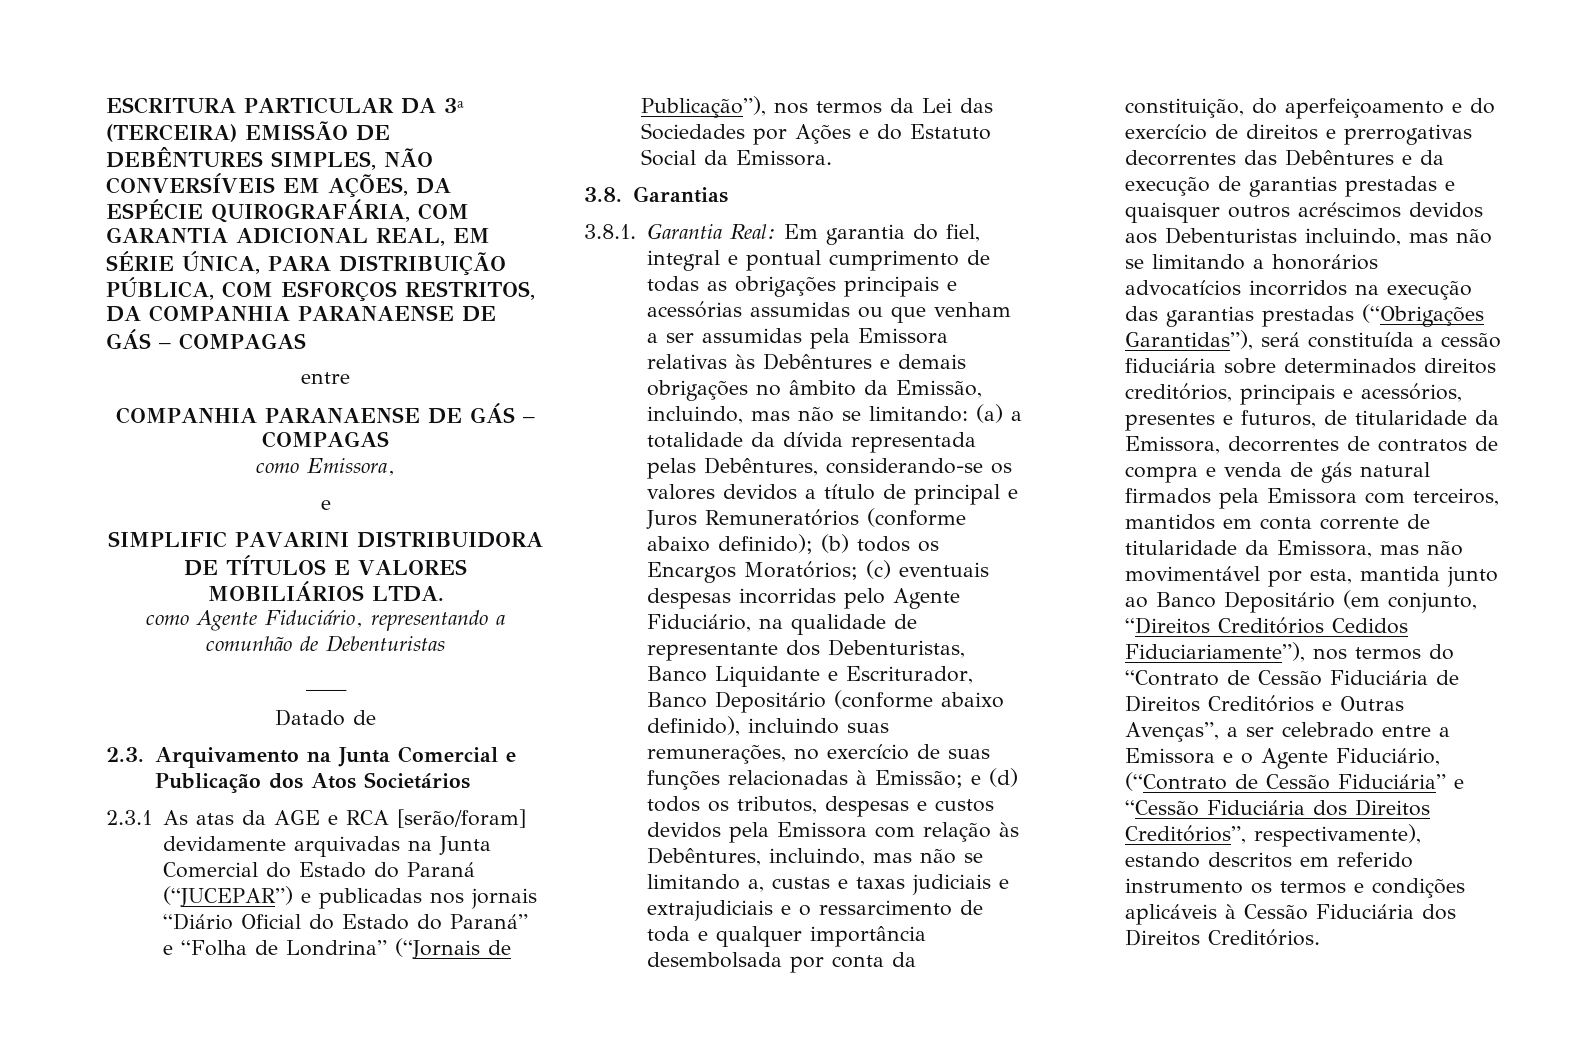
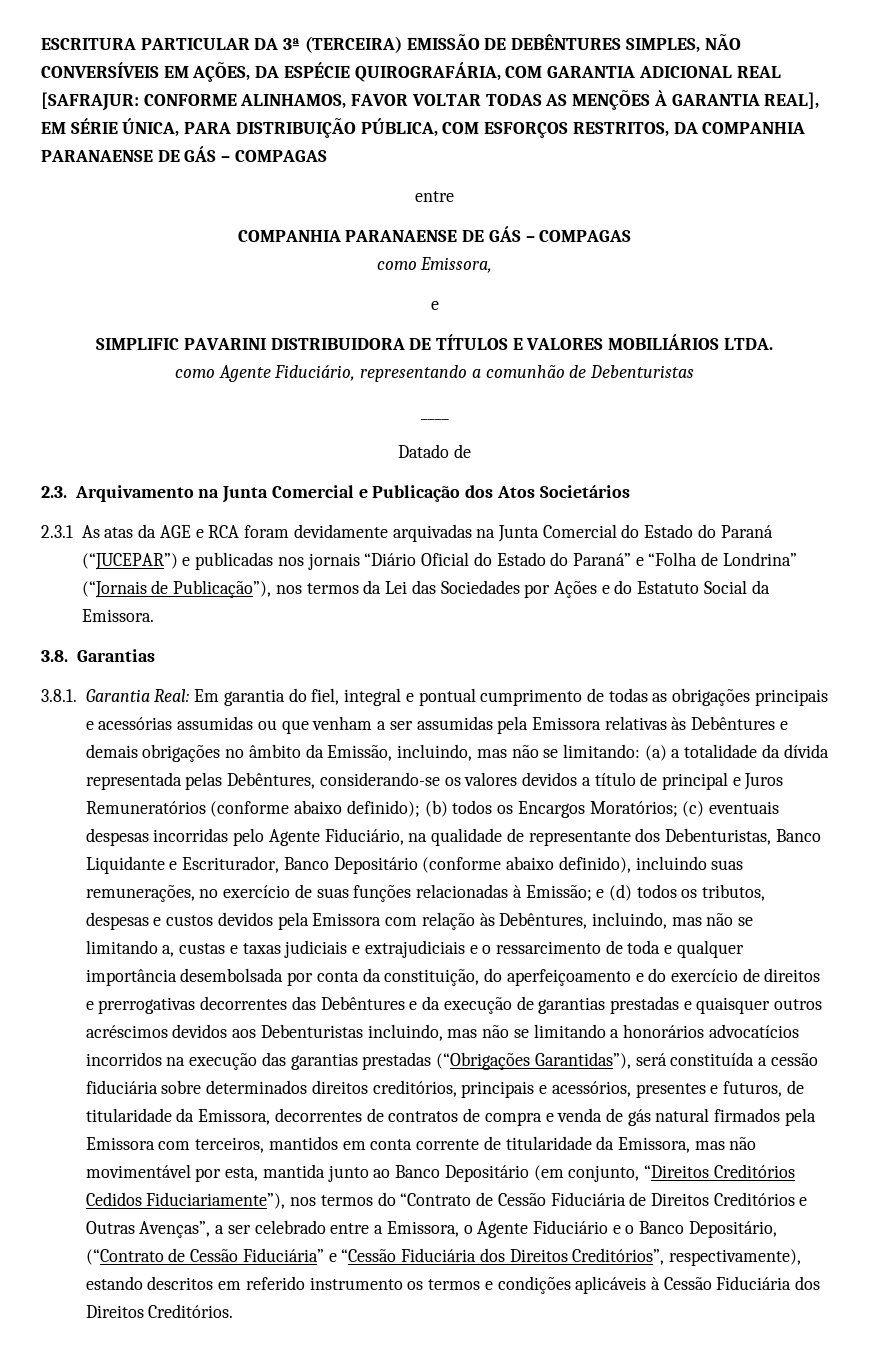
- ESCRITURA PARTICULAR DA 3ª (TERCEIRA) EMISSÃO DE DEBÊNTURES SIMPLES, NÃO CONVERSÍVEIS EM AÇÕES, DA ESPÉCIE QUIROGRAFÁRIA, COM GARANTIA ADICIONAL REAL, EM SÉRIE ÚNICA, PARA DISTRIBUIÇÃO PÚBLICA, COM ESFORÇOS RESTRITOS, DA COMPANHIA PARANAENSE DE GÁS – COMPAGAS
+ ESCRITURA PARTICULAR DA 3ª (TERCEIRA) EMISSÃO DE DEBÊNTURES SIMPLES, NÃO CONVERSÍVEIS EM AÇÕES, DA ESPÉCIE QUIROGRAFÁRIA, COM GARANTIA ADICIONAL REAL [SAFRAJUR: CONFORME ALINHAMOS, FAVOR VOLTAR TODAS AS MENÇÕES À GARANTIA REAL], EM SÉRIE ÚNICA, PARA DISTRIBUIÇÃO PÚBLICA, COM ESFORÇOS RESTRITOS, DA COMPANHIA PARANAENSE DE GÁS – COMPAGAS
- 2.3.1 As atas da AGE e RCA [serão/foram] devidamente arquivadas na Junta Comercial do Estado do Paraná (“JUCEPAR”) e publicadas nos jornais “Diário Oficial do Estado do Paraná” e “Folha de Londrina” (“Jornais de Publicação”), nos termos da Lei das Sociedades por Ações e do Estatuto Social da Emissora.
+ 2.3.1 As atas da AGE e RCA foram devidamente arquivadas na Junta Comercial do Estado do Paraná (“JUCEPAR”) e publicadas nos jornais “Diário Oficial do Estado do Paraná” e “Folha de Londrina” (“Jornais de Publicação”), nos termos da Lei das Sociedades por Ações e do Estatuto Social da Emissora.
- e (d) todos os tributos, despesas e custos devidos pela Emissora com relação às Debêntures, incluindo, mas não se limitando a, custas e taxas judiciais e extrajudiciais e o ressarcimento de toda e qualquer importância desembolsada por conta da constituição, do aperfeiçoamento e do exercício de direitos e prerrogativas decorrentes das Debêntures e da execução de garantias prestadas e quaisquer outros acréscimos devidos aos Debenturistas incluindo, mas não se limitando a honorários advocatícios incorridos na execução das garantias prestadas (“Obrigações Garantidas”), será constituída a cessão fiduciária sobre determinados direitos creditórios, principais e acessórios, presentes e futuros, de titularidade da Emissora, decorrentes de contratos de compra e venda de gás natural firmados pela Emissora com terceiros, mantidos em conta corrente de titularidade da Emissora, mas não movimentável por esta, mantida junto ao Banco Depositário (em conjunto, “Direitos Creditórios Cedidos Fiduciariamente”), nos termos do “Contrato de Cessão Fiduciária de Direitos Creditórios e Outras Avenças”, a ser celebrado entre a Emissora e o Agente Fiduciário, (“Contrato de Cessão Fiduciária” e “Cessão Fiduciária dos Direitos Creditórios”, respectivamente), estando descritos em referido instrumento os termos e condições aplicáveis à Cessão Fiduciária dos Direitos Creditórios.
+ e (d) todos os tributos, despesas e custos devidos pela Emissora com relação às Debêntures, incluindo, mas não se limitando a, custas e taxas judiciais e extrajudiciais e o ressarcimento de toda e qualquer importância desembolsada por conta da constituição, do aperfeiçoamento e do exercício de direitos e prerrogativas decorrentes das Debêntures e da execução de garantias prestadas e quaisquer outros acréscimos devidos aos Debenturistas incluindo, mas não se limitando a honorários advocatícios incorridos na execução das garantias prestadas (“Obrigações Garantidas”), será constituída a cessão fiduciária sobre determinados direitos creditórios, principais e acessórios, presentes e futuros, de titularidade da Emissora, decorrentes de contratos de compra e venda de gás natural firmados pela Emissora com terceiros, mantidos em conta corrente de titularidade da Emissora, mas não movimentável por esta, mantida junto ao Banco Depositário (em conjunto, “Direitos Creditórios Cedidos Fiduciariamente”), nos termos do “Contrato de Cessão Fiduciária de Direitos Creditórios e Outras Avenças”, a ser celebrado entre a Emissora, o Agente Fiduciário e o Banco Depositário, (“Contrato de Cessão Fiduciária” e “Cessão Fiduciária dos Direitos Creditórios”, respectivamente), estando descritos em referido instrumento os termos e condições aplicáveis à Cessão Fiduciária dos Direitos Creditórios.

